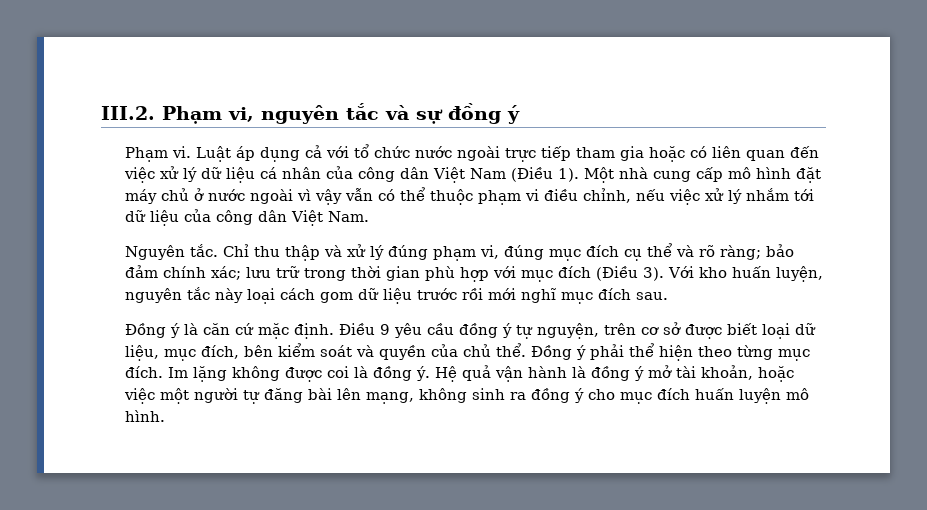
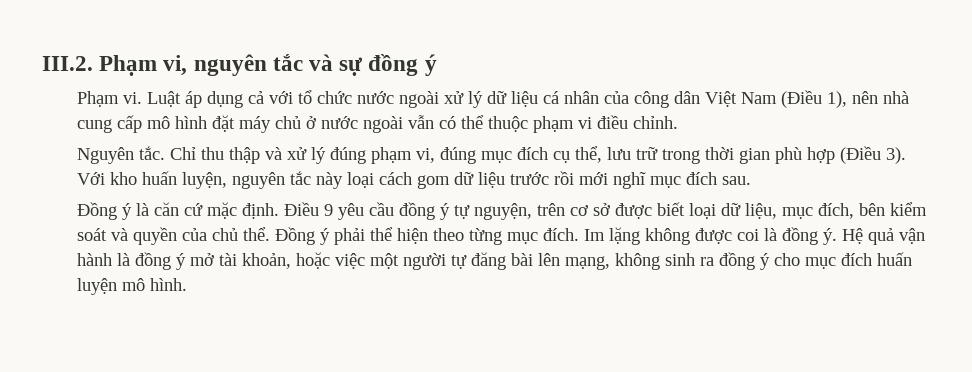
- Luật áp dụng cả với tổ chức nước ngoài trực tiếp tham gia hoặc có liên quan đến việc xử lý dữ liệu cá nhân của công dân Việt Nam (Điều 1). Một nhà cung cấp mô hình đặt máy chủ ở nước ngoài vì vậy vẫn có thể thuộc phạm vi điều chỉnh, nếu việc xử lý nhắm tới dữ liệu của công dân Việt Nam.
+ Luật áp dụng cả với tổ chức nước ngoài xử lý dữ liệu cá nhân của công dân Việt Nam (Điều 1), nên nhà cung cấp mô hình đặt máy chủ ở nước ngoài vẫn có thể thuộc phạm vi điều chỉnh.
- Chỉ thu thập và xử lý đúng phạm vi, đúng mục đích cụ thể và rõ ràng; bảo đảm chính xác; lưu trữ trong thời gian phù hợp với mục đích (Điều 3).
+ Chỉ thu thập và xử lý đúng phạm vi, đúng mục đích cụ thể, lưu trữ trong thời gian phù hợp (Điều 3).

